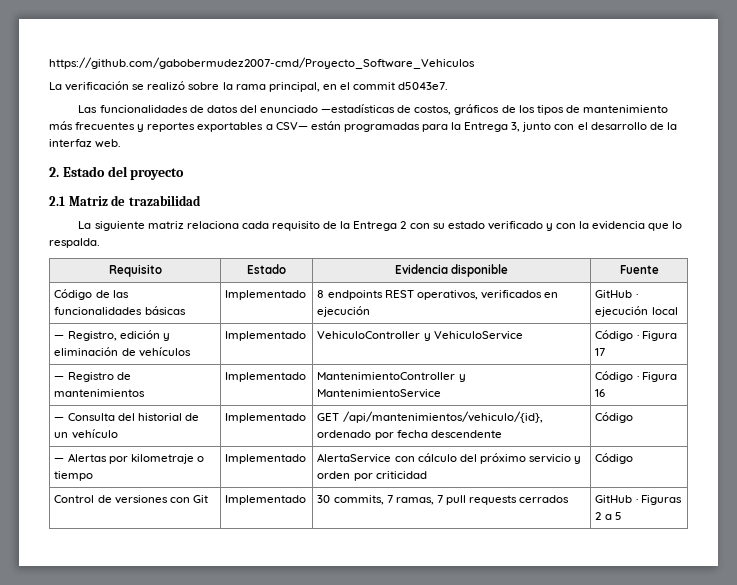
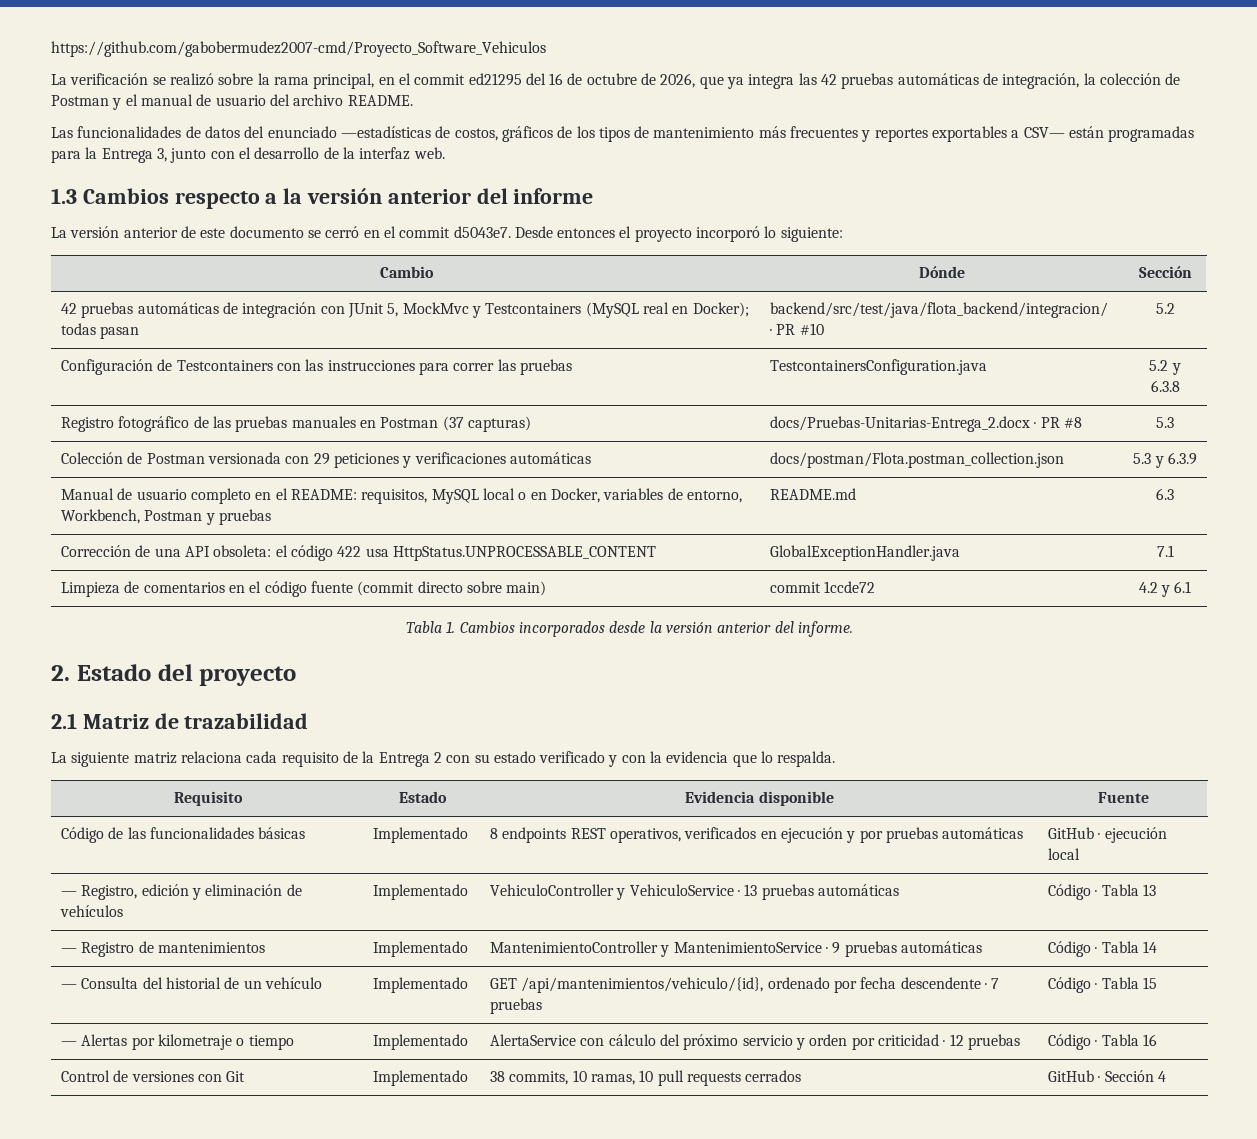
- La verificación se realizó sobre la rama principal, en el commit d5043e7.
+ La verificación se realizó sobre la rama principal, en el commit ed21295 del 16 de octubre de 2026, que ya integra las 42 pruebas automáticas de integración, la colección de Postman y el manual de usuario del archivo README.
+ 1.3 Cambios respecto a la versión anterior del informe
+ La versión anterior de este documento se cerró en el commit d5043e7. Desde entonces el proyecto incorporó lo siguiente:
+ Cambio | Dónde | Sección
+ 42 pruebas automáticas de integración con JUnit 5, MockMvc y Testcontainers (MySQL real en Docker); todas pasan | backend/src/test/java/flota_backend/integracion/ · PR #10 | 5.2
+ Configuración de Testcontainers con las instrucciones para correr las pruebas | TestcontainersConfiguration.java | 5.2 y 6.3.8
+ Registro fotográfico de las pruebas manuales en Postman (37 capturas) | docs/Pruebas-Unitarias-Entrega_2.docx · PR #8 | 5.3
+ Colección de Postman versionada con 29 peticiones y verificaciones automáticas | docs/postman/Flota.postman_collection.json | 5.3 y 6.3.9
+ Manual de usuario completo en el README: requisitos, MySQL local o en Docker, variables de entorno, Workbench, Postman y pruebas | README.md | 6.3
+ Corrección de una API obsoleta: el código 422 usa HttpStatus.UNPROCESSABLE_CONTENT | GlobalExceptionHandler.java | 7.1
+ Limpieza de comentarios en el código fuente (commit directo sobre main) | commit 1ccde72 | 4.2 y 6.1
+ Tabla 1. Cambios incorporados desde la versión anterior del informe.
- Código de las funcionalidades básicas | Implementado | 8 endpoints REST operativos, verificados en ejecución | GitHub · ejecución local
+ Código de las funcionalidades básicas | Implementado | 8 endpoints REST operativos, verificados en ejecución y por pruebas automáticas | GitHub · ejecución local
- — Registro, edición y eliminación de vehículos | Implementado | VehiculoController y VehiculoService | Código · Figura 17
+ — Registro, edición y eliminación de vehículos | Implementado | VehiculoController y VehiculoService · 13 pruebas automáticas | Código · Tabla 13
- — Registro de mantenimientos | Implementado | MantenimientoController y MantenimientoService | Código · Figura 16
+ — Registro de mantenimientos | Implementado | MantenimientoController y MantenimientoService · 9 pruebas automáticas | Código · Tabla 14
- — Consulta del historial de un vehículo | Implementado | GET /api/mantenimientos/vehiculo/{id}, ordenado por fecha descendente | Código
+ — Consulta del historial de un vehículo | Implementado | GET /api/mantenimientos/vehiculo/{id}, ordenado por fecha descendente · 7 pruebas | Código · Tabla 15
- — Alertas por kilometraje o tiempo | Implementado | AlertaService con cálculo del próximo servicio y orden por criticidad | Código
+ — Alertas por kilometraje o tiempo | Implementado | AlertaService con cálculo del próximo servicio y orden por criticidad · 12 pruebas | Código · Tabla 16
- Control de versiones con Git | Implementado | 30 commits, 7 ramas, 7 pull requests cerrados | GitHub · Figuras 2 a 5
+ Control de versiones con Git | Implementado | 38 commits, 10 ramas, 10 pull requests cerrados | GitHub · Sección 4

